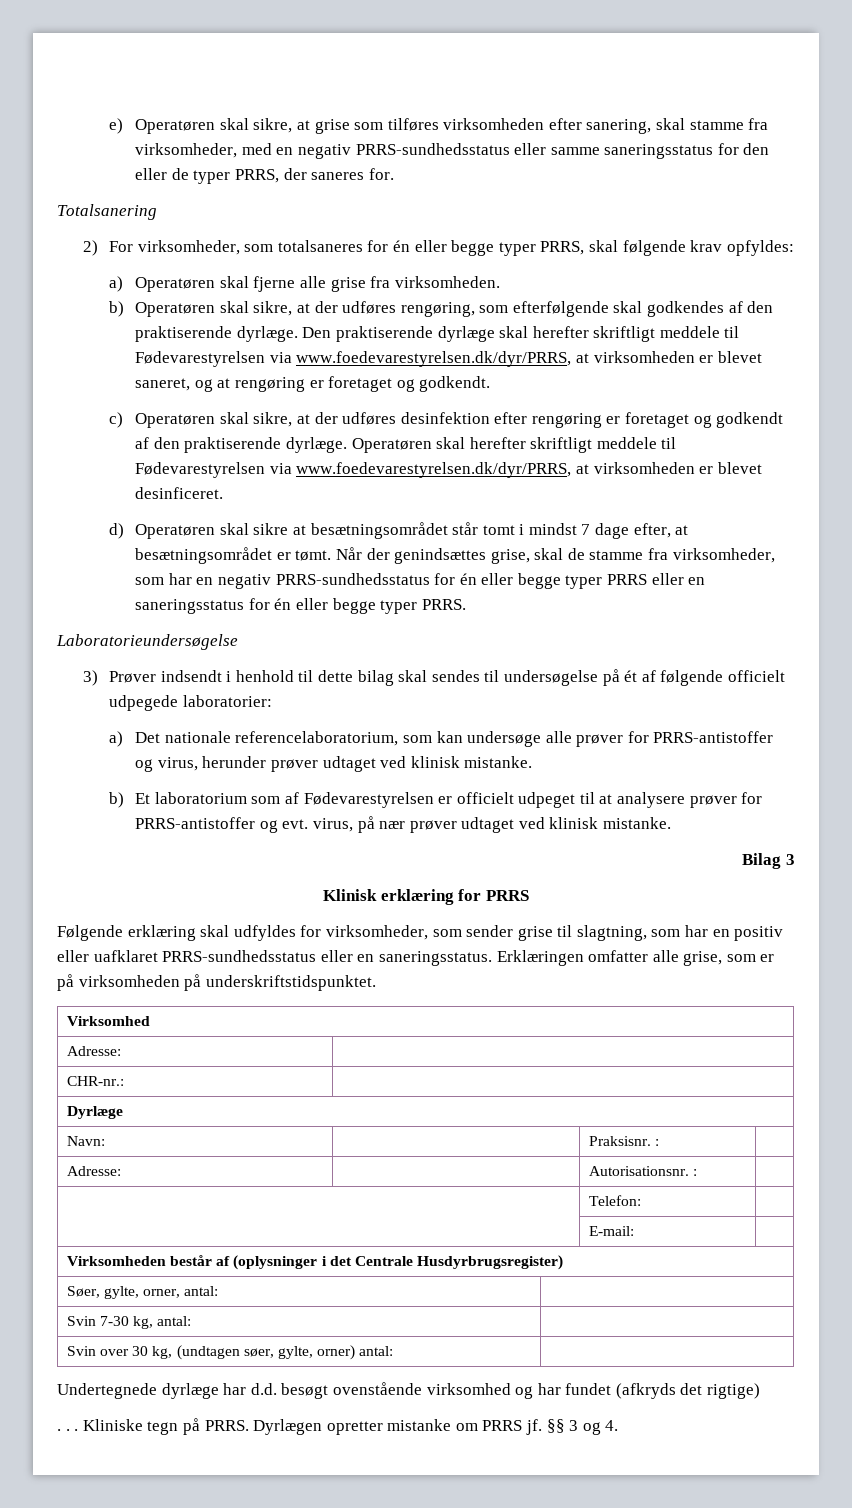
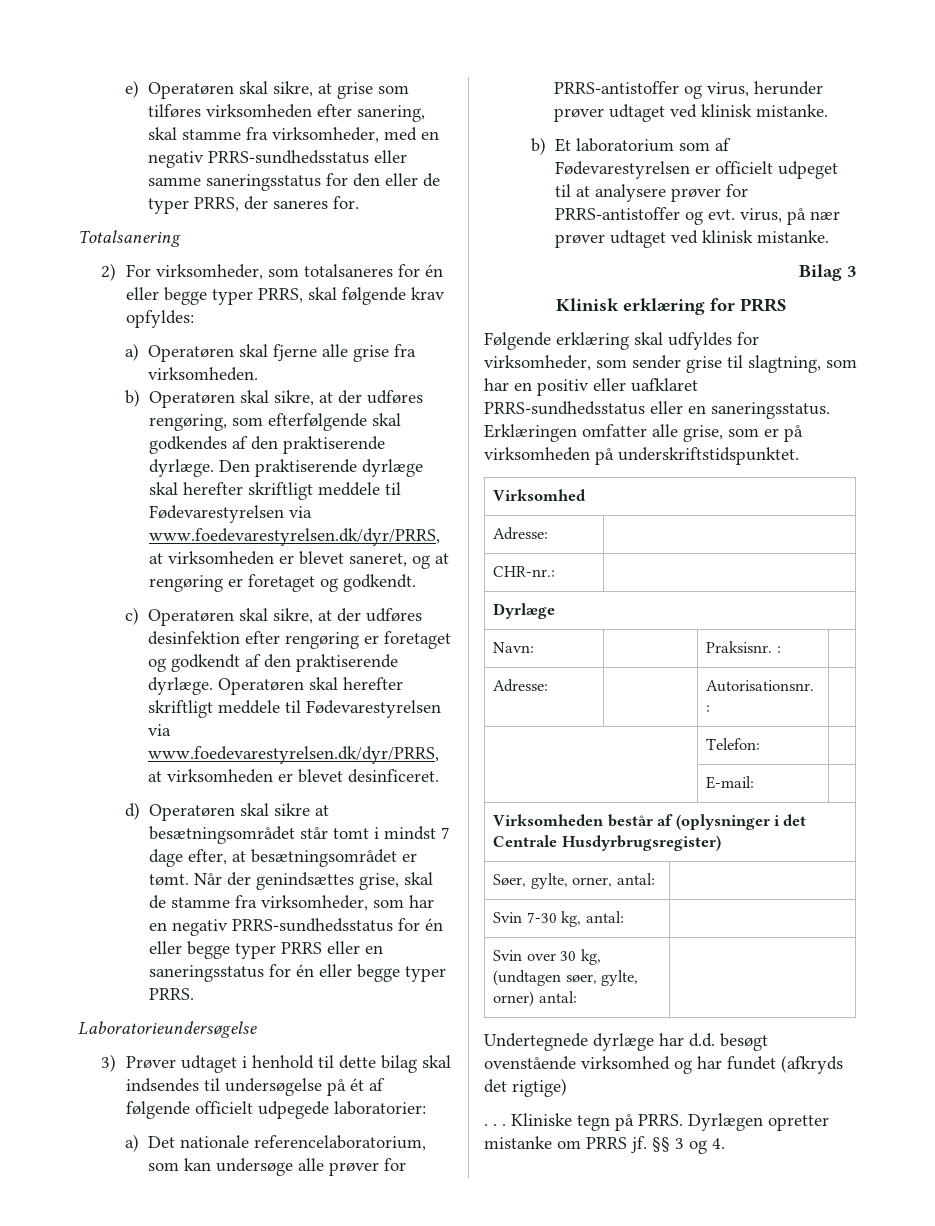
- 3) Prøver indsendt i henhold til dette bilag skal sendes til undersøgelse på ét af følgende officielt udpegede laboratorier:
+ 3) Prøver udtaget i henhold til dette bilag skal indsendes til undersøgelse på ét af følgende officielt udpegede laboratorier:

